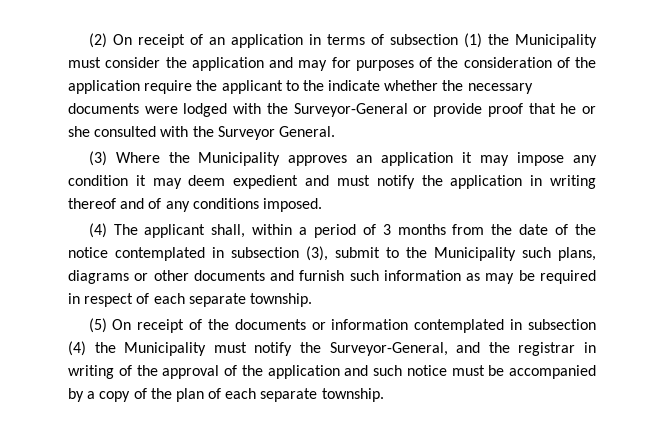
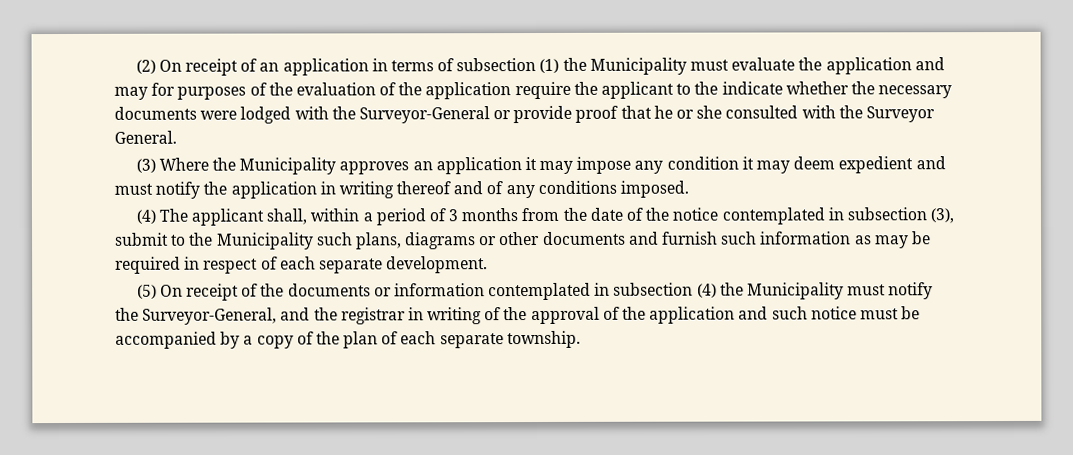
- (2) On receipt of an application in terms of subsection (1) the Municipality must consider the application and may for purposes of the consideration of the application require the applicant to the indicate whether the necessary documents were lodged with the Surveyor-General or provide proof that he or she consulted with the Surveyor General.
+ (2) On receipt of an application in terms of subsection (1) the Municipality must evaluate the application and may for purposes of the evaluation of the application require the applicant to the indicate whether the necessary documents were lodged with the Surveyor-General or provide proof that he or she consulted with the Surveyor General.
- (4) The applicant shall, within a period of 3 months from the date of the notice contemplated in subsection (3), submit to the Municipality such plans, diagrams or other documents and furnish such information as may be required in respect of each separate township.
+ (4) The applicant shall, within a period of 3 months from the date of the notice contemplated in subsection (3), submit to the Municipality such plans, diagrams or other documents and furnish such information as may be required in respect of each separate development.

